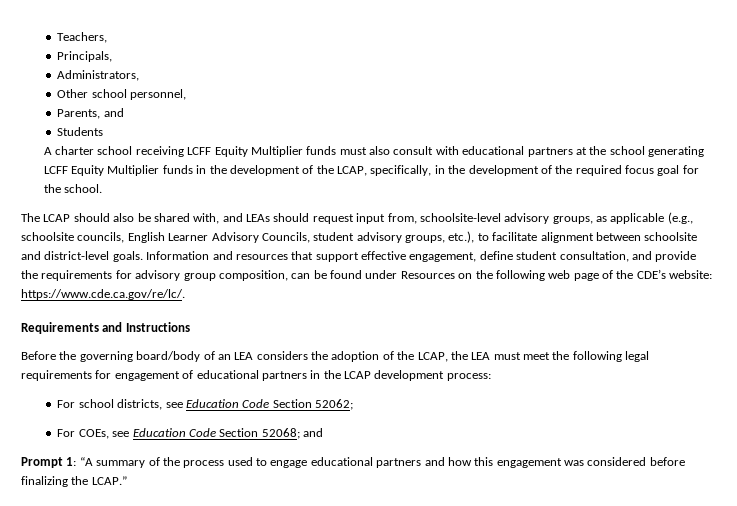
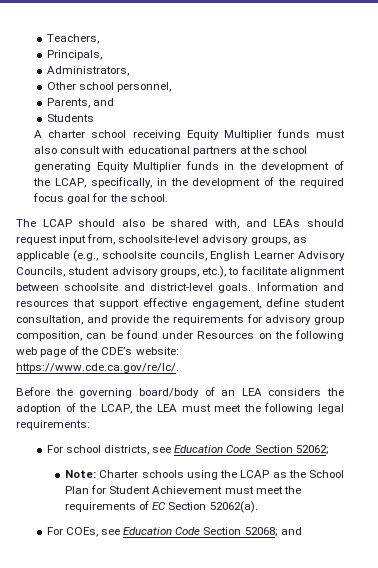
- A charter school receiving LCFF Equity Multiplier funds must also consult with educational partners at the school generating LCFF Equity Multiplier funds in the development of the LCAP, specifically, in the development of the required focus goal for the school.
+ A charter school receiving Equity Multiplier funds must also consult with educational partners at the school generating Equity Multiplier funds in the development of the LCAP, specifically, in the development of the required focus goal for the school.
- Requirements and Instructions
- Before the governing board/body of an LEA considers the adoption of the LCAP, the LEA must meet the following legal requirements for engagement of educational partners in the LCAP development process:
+ Before the governing board/body of an LEA considers the adoption of the LCAP, the LEA must meet the following legal requirements:
+ Note: Charter schools using the LCAP as the School Plan for Student Achievement must meet the requirements of EC Section 52062(a).
- Prompt 1: “A summary of the process used to engage educational partners and how this engagement was considered before finalizing the LCAP.”

